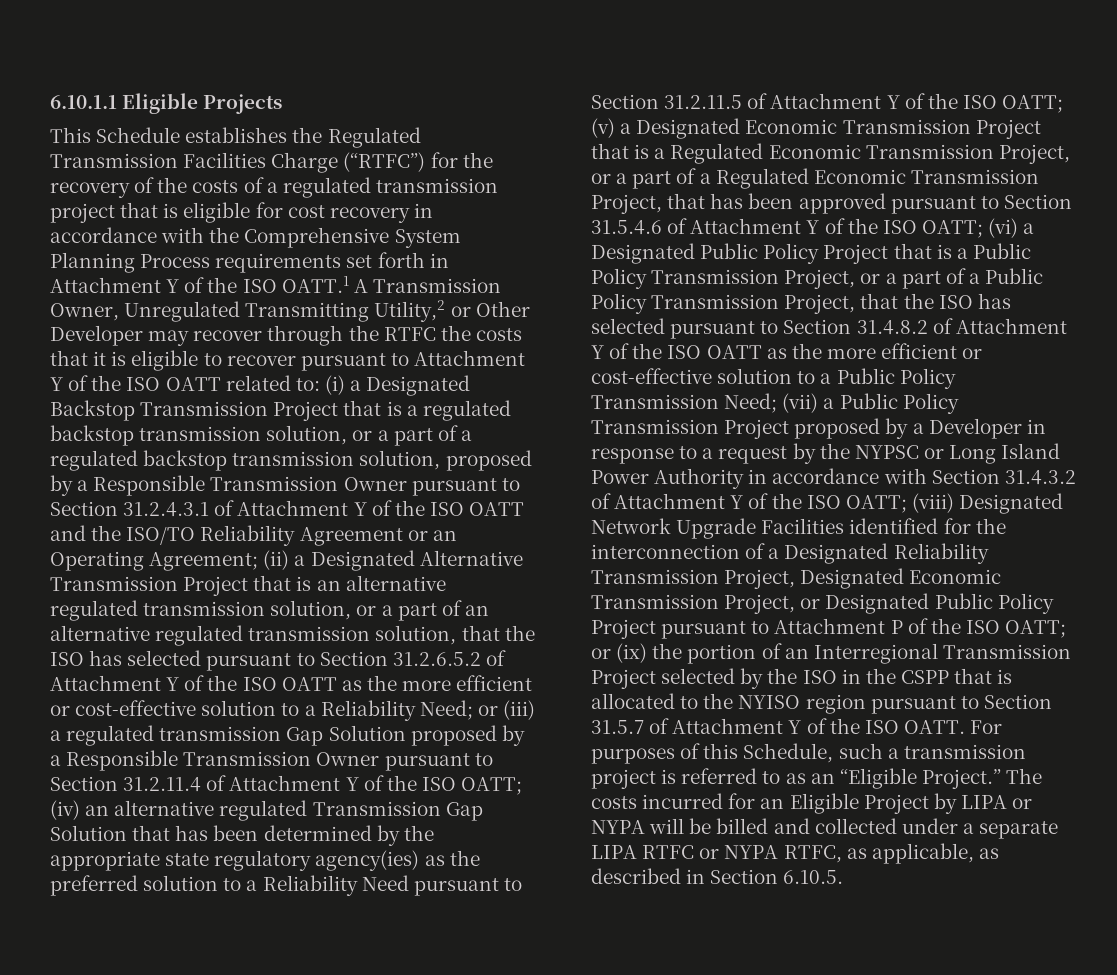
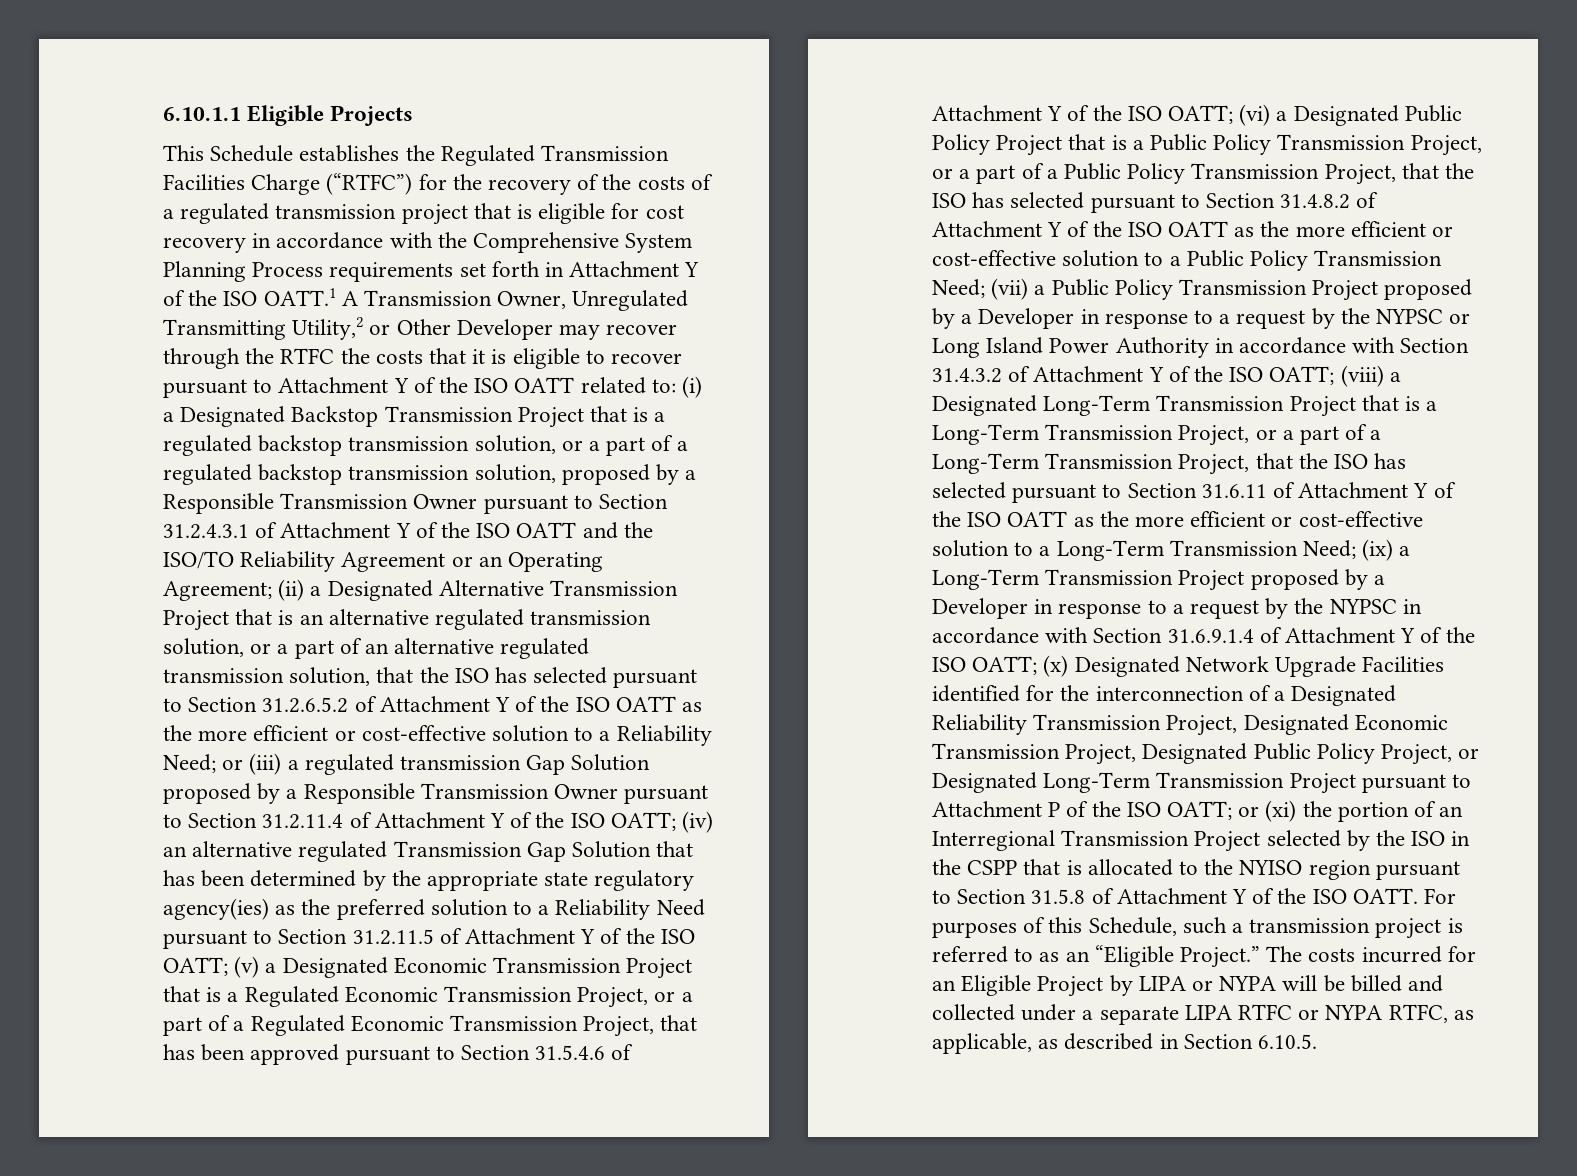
- (viii) Designated Network Upgrade Facilities identified for the interconnection of a Designated Reliability Transmission Project, Designated Economic Transmission Project, or Designated Public Policy Project pursuant to Attachment P of the ISO OATT;
+ (viii) a Designated Long-Term Transmission Project that is a Long-Term Transmission Project, or a part of a Long-Term Transmission Project, that the ISO has selected pursuant to Section 31.6.11 of Attachment Y of the ISO OATT as the more efficient or cost-effective solution to a Long-Term Transmission Need; (ix) a Long-Term Transmission Project proposed by a Developer in response to a request by the NYPSC in accordance with Section 31.6.9.1.4 of Attachment Y of the ISO OATT; (x) Designated Network Upgrade Facilities identified for the interconnection of a Designated Reliability Transmission Project, Designated Economic Transmission Project, Designated Public Policy Project, or Designated Long-Term Transmission Project pursuant to Attachment P of the ISO OATT;
- or (ix) the portion of an Interregional Transmission Project selected by the ISO in the CSPP that is allocated to the NYISO region pursuant to Section 31.5.7 of Attachment Y of the ISO OATT.
+ or (xi) the portion of an Interregional Transmission Project selected by the ISO in the CSPP that is allocated to the NYISO region pursuant to Section 31.5.8 of Attachment Y of the ISO OATT.

